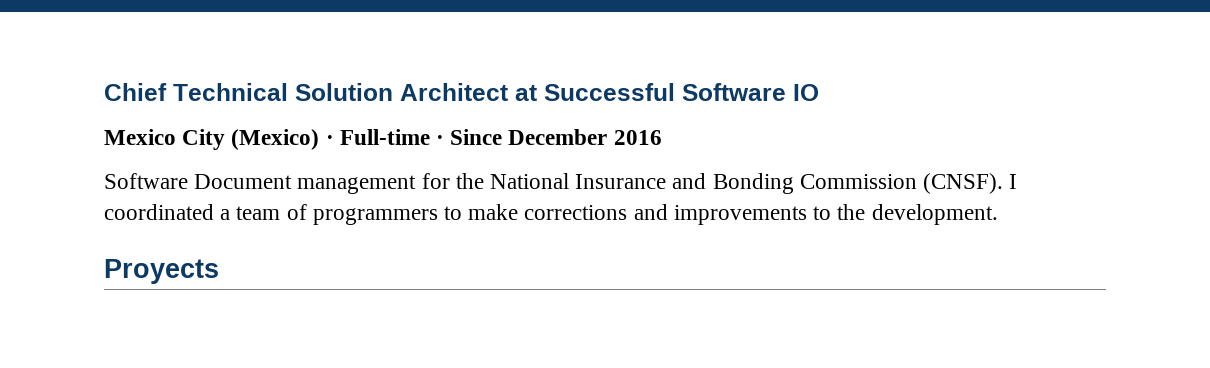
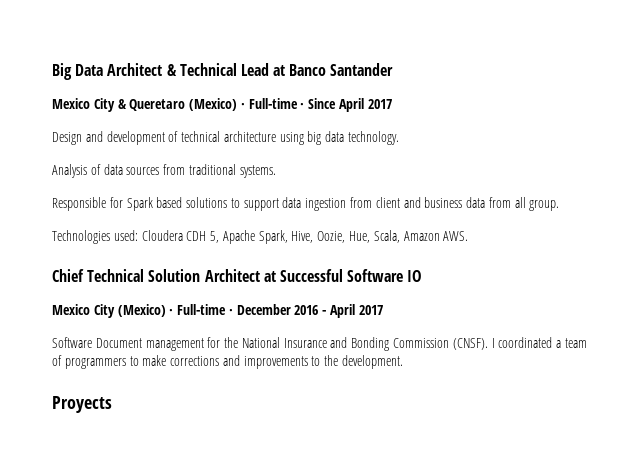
+ Big Data Architect & Technical Lead at Banco Santander
+ Mexico City & Queretaro (Mexico) · Full-time · Since April 2017
+ Design and development of technical architecture using big data technology.
+ Analysis of data sources from traditional systems.
+ Responsible for Spark based solutions to support data ingestion from client and business data from all group.
+ Technologies used: Cloudera CDH 5, Apache Spark, Hive, Oozie, Hue, Scala, Amazon AWS.
- Mexico City (Mexico) · Full-time · Since December 2016
+ Mexico City (Mexico) · Full-time · December 2016 - April 2017

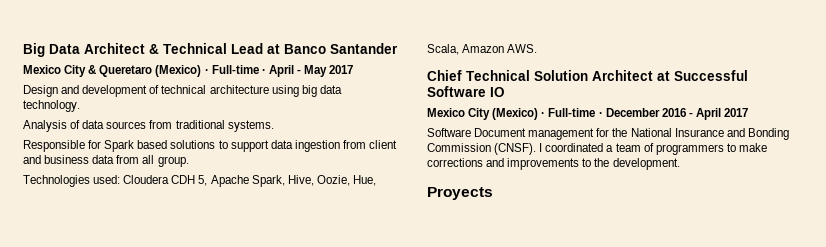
- Mexico City & Queretaro (Mexico) · Full-time · Since April 2017
+ Mexico City & Queretaro (Mexico) · Full-time · April - May 2017

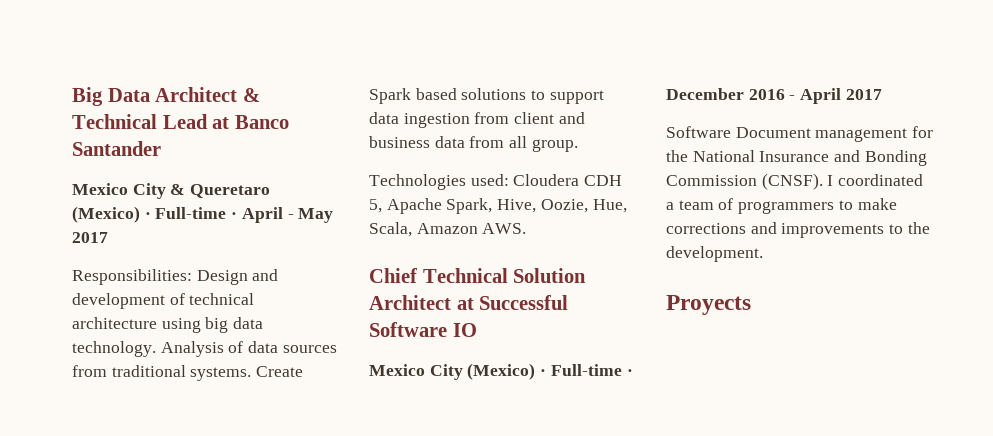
- Design and development of technical architecture using big data technology.
- Analysis of data sources from traditional systems.
- Responsible for Spark based solutions to support data ingestion from client and business data from all group.
+ Responsibilities: Design and development of technical architecture using big data technology. Analysis of data sources from traditional systems. Create Spark based solutions to support data ingestion from client and business data from all group.

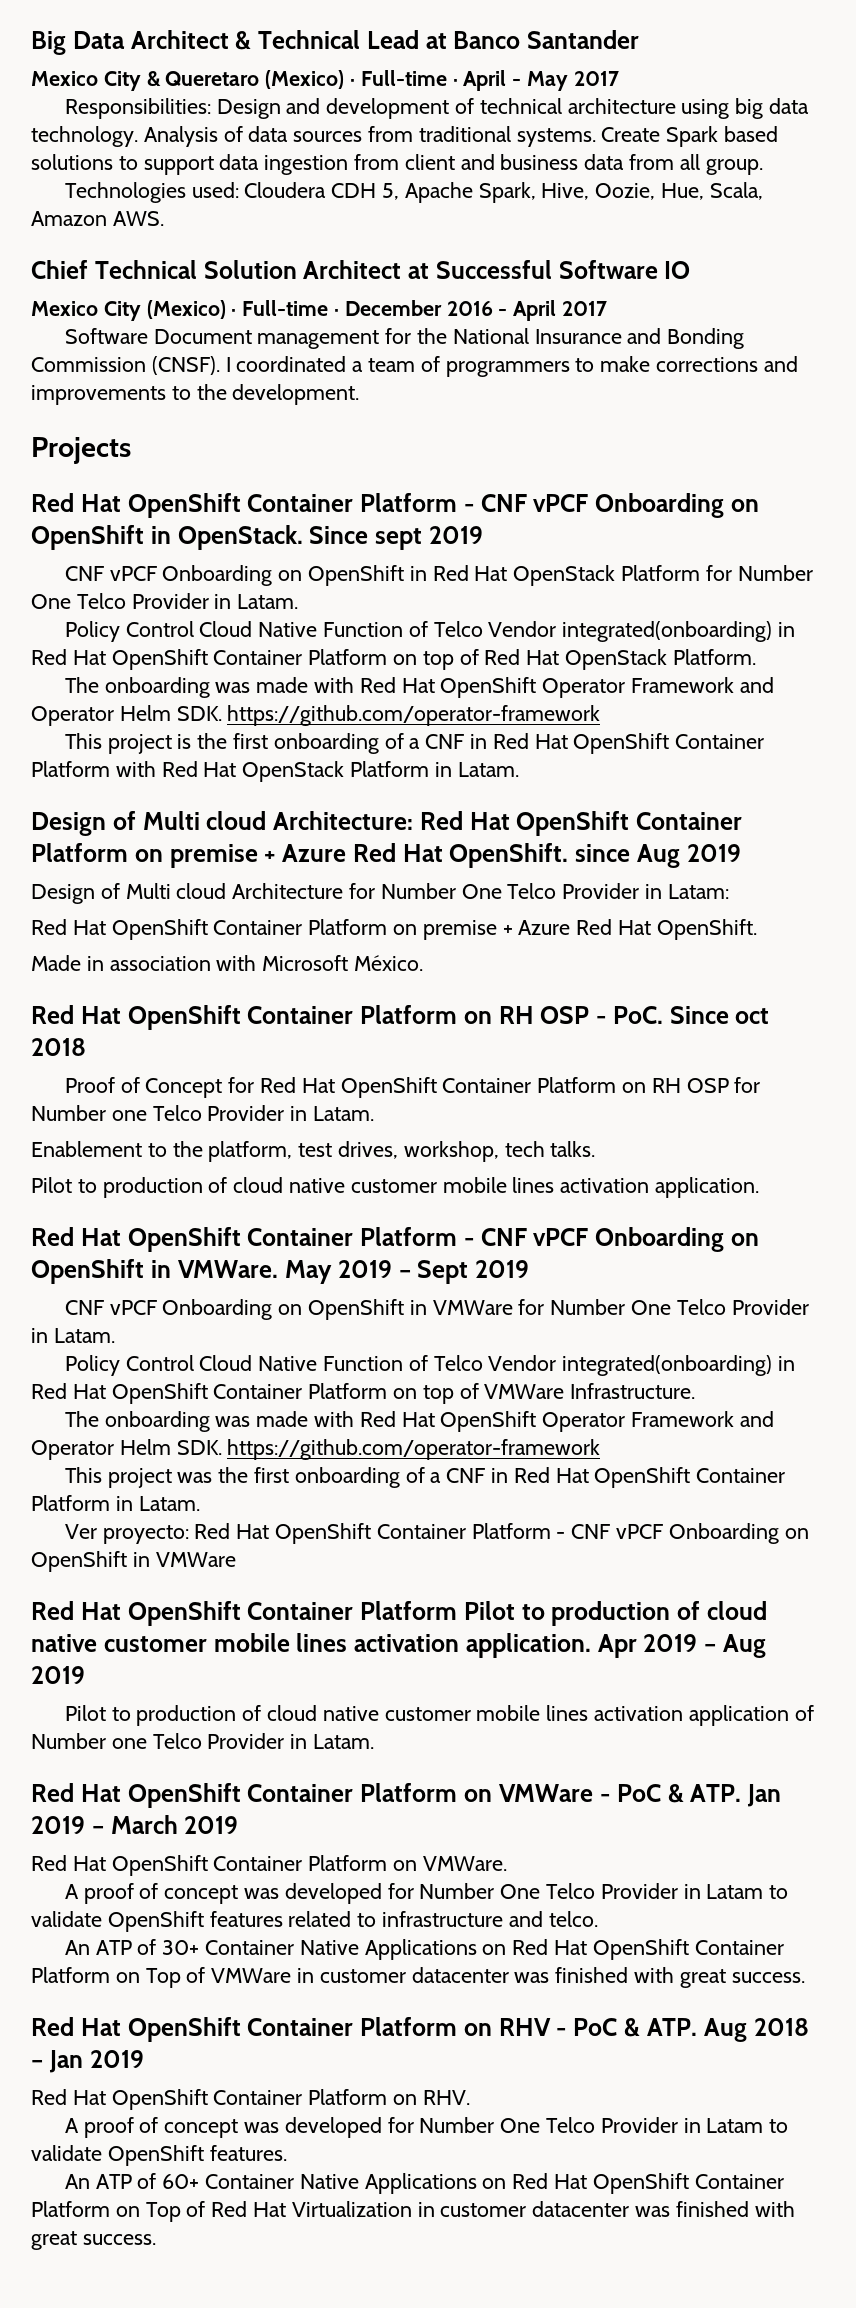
- Proyects
+ Projects
+ Red Hat OpenShift Container Platform - CNF vPCF Onboarding on OpenShift in OpenStack. Since sept 2019
+ CNF vPCF Onboarding on OpenShift in Red Hat OpenStack Platform for Number One Telco Provider in Latam.
+ Policy Control Cloud Native Function of Telco Vendor integrated(onboarding) in Red Hat OpenShift Container Platform on top of Red Hat OpenStack Platform.
+ The onboarding was made with Red Hat OpenShift Operator Framework and Operator Helm SDK. https://github.com/operator-framework
+ This project is the first onboarding of a CNF in Red Hat OpenShift Container Platform with Red Hat OpenStack Platform in Latam.
+ Design of Multi cloud Architecture: Red Hat OpenShift Container Platform on premise + Azure Red Hat OpenShift. since Aug 2019
+ Design of Multi cloud Architecture for Number One Telco Provider in Latam:
+ Red Hat OpenShift Container Platform on premise + Azure Red Hat OpenShift.
+ Made in association with Microsoft México.
+ Red Hat OpenShift Container Platform on RH OSP - PoC. Since oct 2018
+ Proof of Concept for Red Hat OpenShift Container Platform on RH OSP for Number one Telco Provider in Latam.
+ Enablement to the platform, test drives, workshop, tech talks.
+ Pilot to production of cloud native customer mobile lines activation application.
+ Red Hat OpenShift Container Platform - CNF vPCF Onboarding on OpenShift in VMWare. May 2019 – Sept 2019
+ CNF vPCF Onboarding on OpenShift in VMWare for Number One Telco Provider in Latam.
+ Policy Control Cloud Native Function of Telco Vendor integrated(onboarding) in Red Hat OpenShift Container Platform on top of VMWare Infrastructure.
+ The onboarding was made with Red Hat OpenShift Operator Framework and Operator Helm SDK. https://github.com/operator-framework
+ This project was the first onboarding of a CNF in Red Hat OpenShift Container Platform in Latam.
+ Ver proyecto: Red Hat OpenShift Container Platform - CNF vPCF Onboarding on OpenShift in VMWare
+ Red Hat OpenShift Container Platform Pilot to production of cloud native customer mobile lines activation application. Apr 2019 – Aug 2019
+ Pilot to production of cloud native customer mobile lines activation application of Number one Telco Provider in Latam.
+ Red Hat OpenShift Container Platform on VMWare - PoC & ATP. Jan 2019 – March 2019
+ Red Hat OpenShift Container Platform on VMWare.
+ A proof of concept was developed for Number One Telco Provider in Latam to validate OpenShift features related to infrastructure and telco.
+ An ATP of 30+ Container Native Applications on Red Hat OpenShift Container Platform on Top of VMWare in customer datacenter was finished with great success.
+ Red Hat OpenShift Container Platform on RHV - PoC & ATP. Aug 2018 – Jan 2019
+ Red Hat OpenShift Container Platform on RHV.
+ A proof of concept was developed for Number One Telco Provider in Latam to validate OpenShift features.
+ An ATP of 60+ Container Native Applications on Red Hat OpenShift Container Platform on Top of Red Hat Virtualization in customer datacenter was finished with great success.

